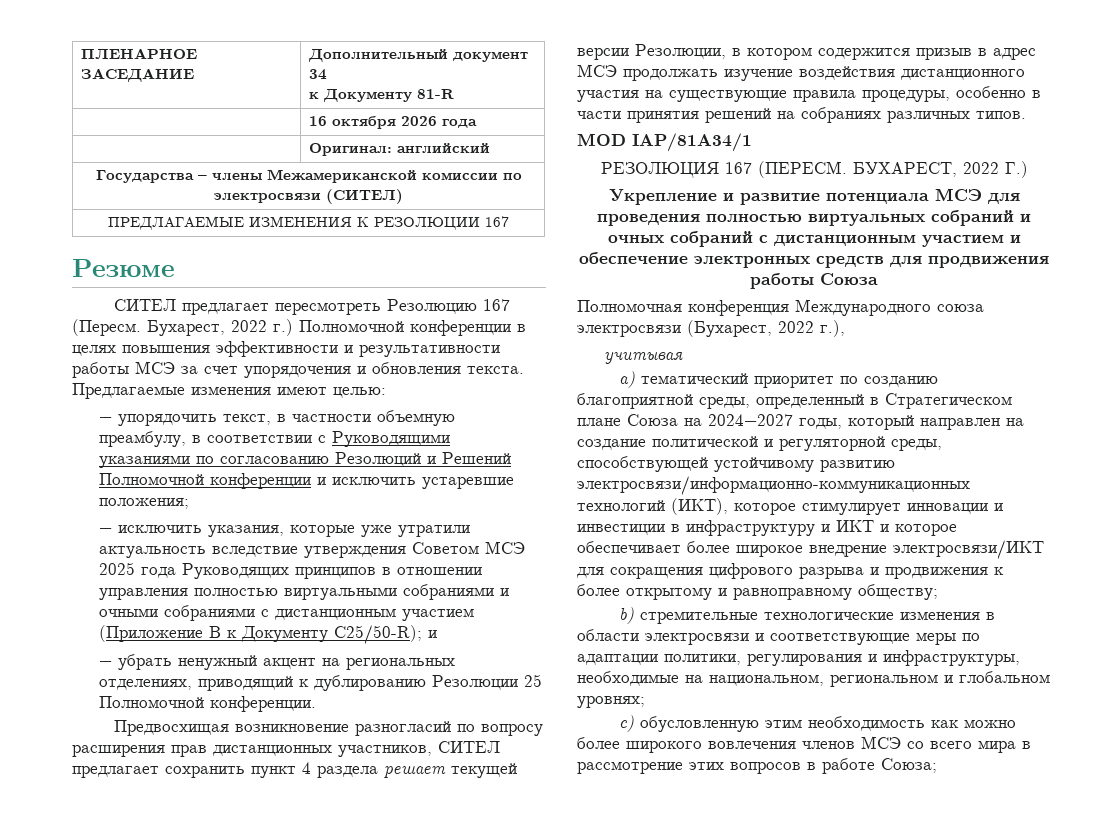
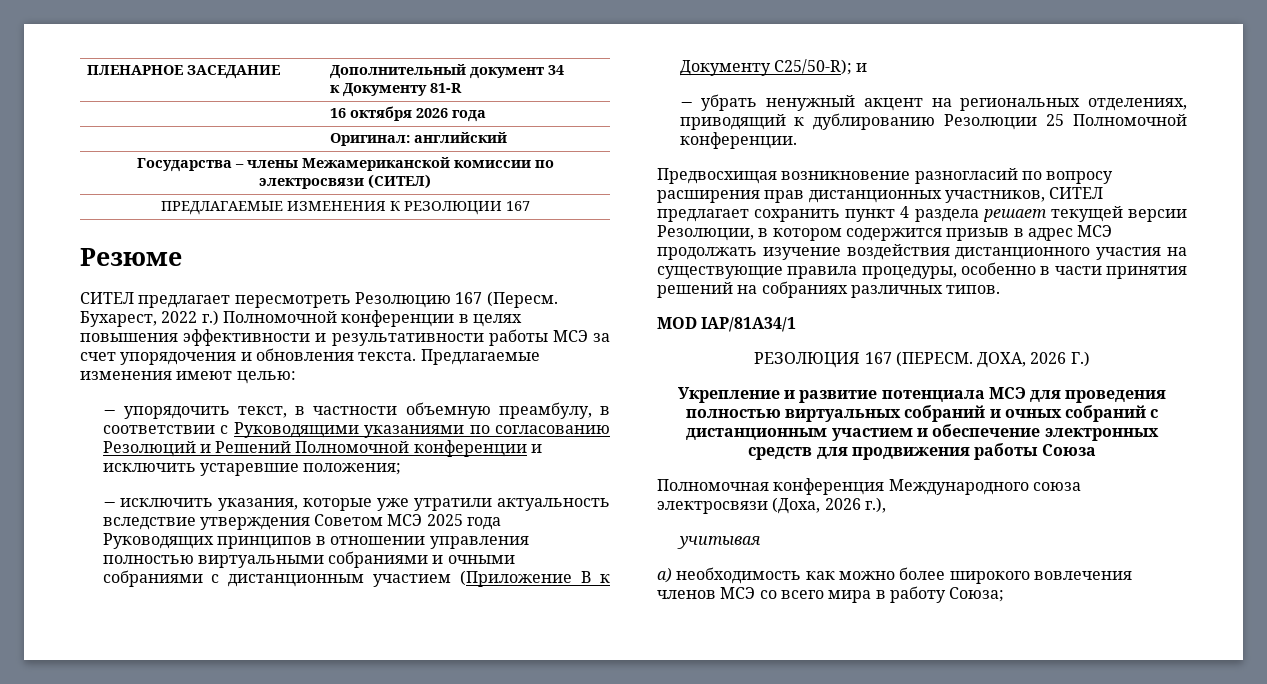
- БУХАРЕСТ, 2022 Г.)
+ ДОХА, 2026 Г.)
- Полномочная конференция Международного союза электросвязи (Бухарест, 2022 г.),
+ Полномочная конференция Международного союза электросвязи (Доха, 2026 г.),
- a) тематический приоритет по созданию благоприятной среды, определенный в Стратегическом плане Союза на 2024−2027 годы, который направлен на создание политической и регуляторной среды, способствующей устойчивому развитию электросвязи/информационно-коммуникационных технологий (ИКТ), которое стимулирует инновации и инвестиции в инфраструктуру и ИКТ и которое обеспечивает более широкое внедрение электросвязи/ИКТ для сокращения цифрового разрыва и продвижения к более открытому и равноправному обществу;
- b) стремительные технологические изменения в области электросвязи и соответствующие меры по адаптации политики, регулирования и инфраструктуры, необходимые на национальном, региональном и глобальном уровнях;
- c) обусловленную этим необходимость как можно более широкого вовлечения членов МСЭ со всего мира в рассмотрение этих вопросов в работе Союза;
+ a) необходимость как можно более широкого вовлечения членов МСЭ со всего мира в работу Союза;

